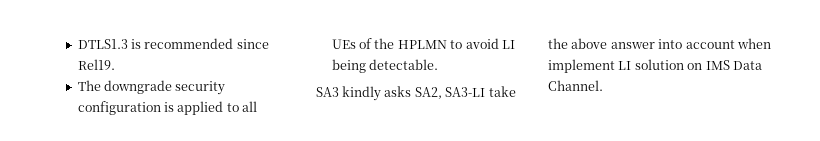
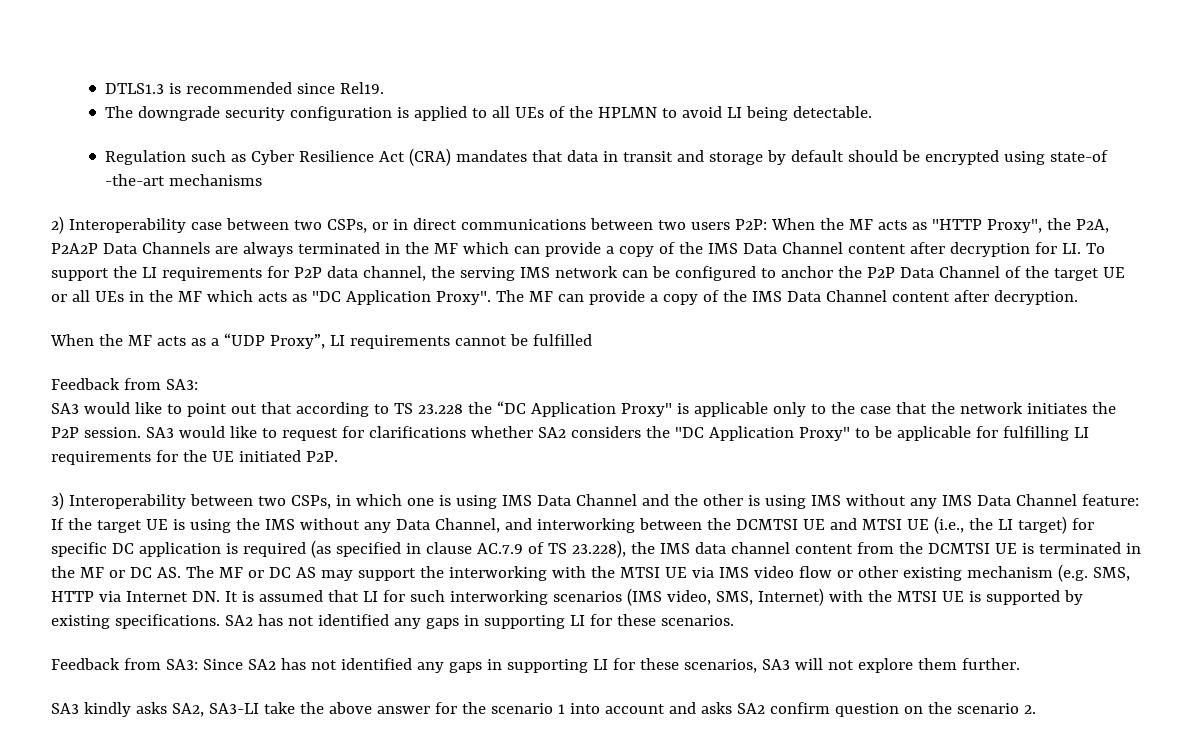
+ Regulation such as Cyber Resilience Act (CRA) mandates that data in transit and storage by default should be encrypted using state-of -the-art mechanisms
+ 2) Interoperability case between two CSPs, or in direct communications between two users P2P: When the MF acts as "HTTP Proxy", the P2A, P2A2P Data Channels are always terminated in the MF which can provide a copy of the IMS Data Channel content after decryption for LI. To support the LI requirements for P2P data channel, the serving IMS network can be configured to anchor the P2P Data Channel of the target UE or all UEs in the MF which acts as "DC Application Proxy". The MF can provide a copy of the IMS Data Channel content after decryption.
+ When the MF acts as a “UDP Proxy”, LI requirements cannot be fulfilled
+ Feedback from SA3:
+ SA3 would like to point out that according to TS 23.228 the “DC Application Proxy" is applicable only to the case that the network initiates the P2P session. SA3 would like to request for clarifications whether SA2 considers the "DC Application Proxy" to be applicable for fulfilling LI requirements for the UE initiated P2P.
+ 3) Interoperability between two CSPs, in which one is using IMS Data Channel and the other is using IMS without any IMS Data Channel feature: If the target UE is using the IMS without any Data Channel, and interworking between the DCMTSI UE and MTSI UE (i.e., the LI target) for specific DC application is required (as specified in clause AC.7.9 of TS 23.228), the IMS data channel content from the DCMTSI UE is terminated in the MF or DC AS. The MF or DC AS may support the interworking with the MTSI UE via IMS video flow or other existing mechanism (e.g. SMS, HTTP via Internet DN. It is assumed that LI for such interworking scenarios (IMS video, SMS, Internet) with the MTSI UE is supported by existing specifications. SA2 has not identified any gaps in supporting LI for these scenarios.
+ Feedback from SA3: Since SA2 has not identified any gaps in supporting LI for these scenarios, SA3 will not explore them further.
- SA3 kindly asks SA2, SA3-LI take the above answer into account when implement LI solution on IMS Data Channel.
+ SA3 kindly asks SA2, SA3-LI take the above answer for the scenario 1 into account and asks SA2 confirm question on the scenario 2.

